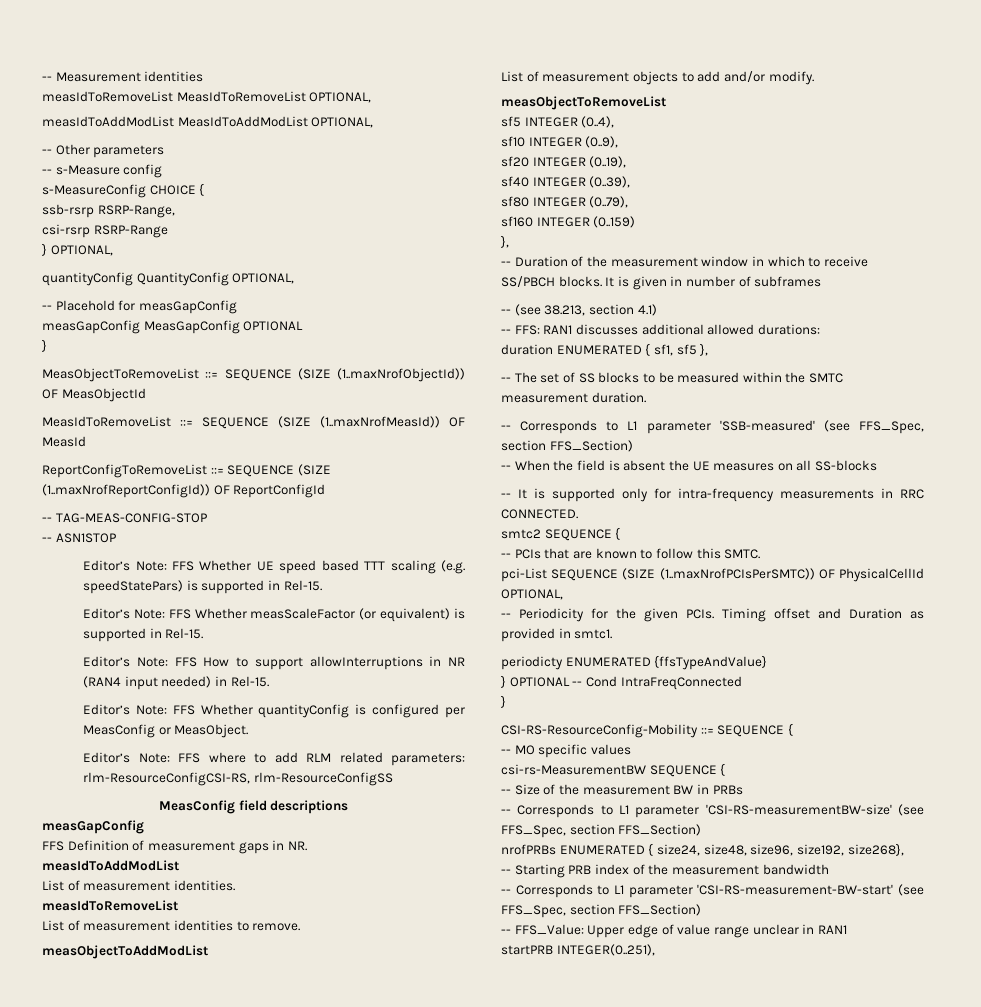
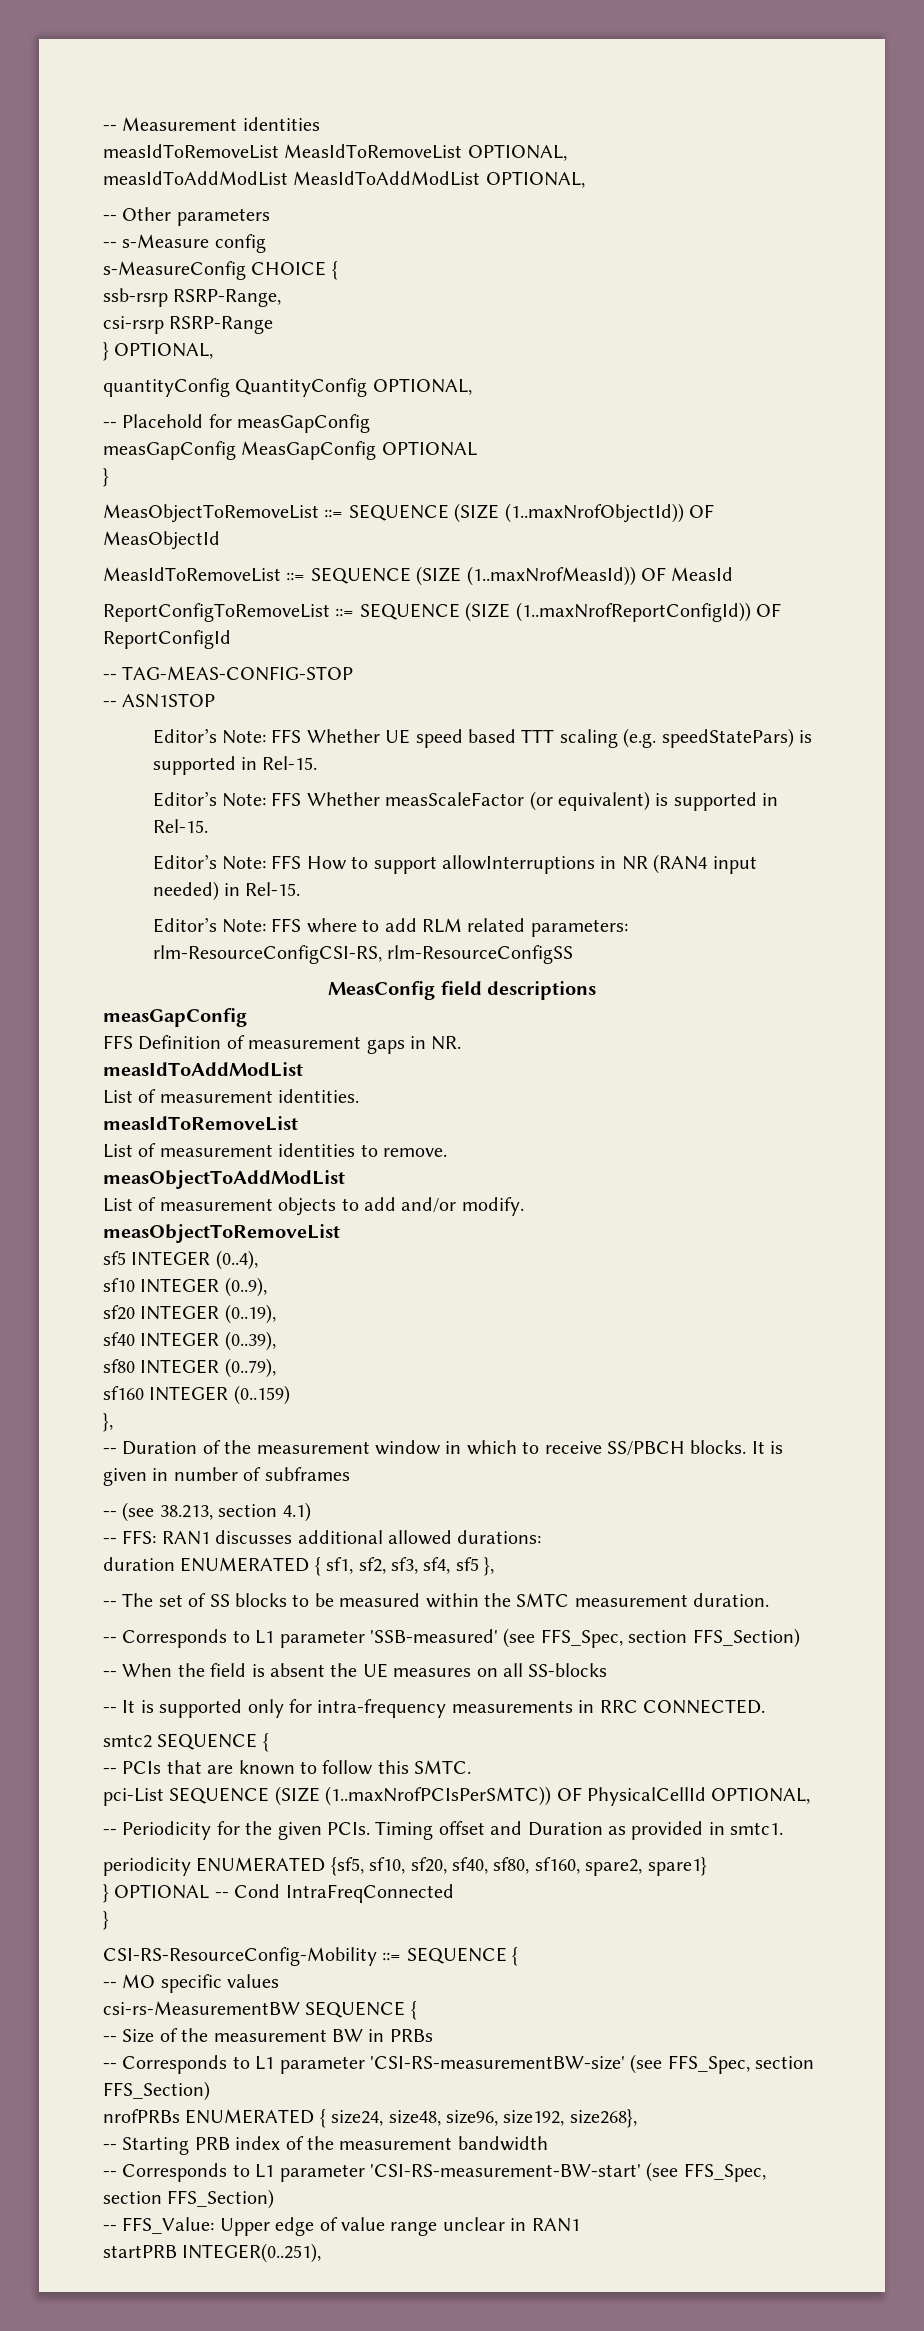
- Editor’s Note: FFS Whether quantityConfig is configured per MeasConfig or MeasObject.
- duration ENUMERATED { sf1, sf5 },
+ duration ENUMERATED { sf1, sf2, sf3, sf4, sf5 },
- periodicty ENUMERATED {ffsTypeAndValue}
+ periodicity ENUMERATED {sf5, sf10, sf20, sf40, sf80, sf160, spare2, spare1}

